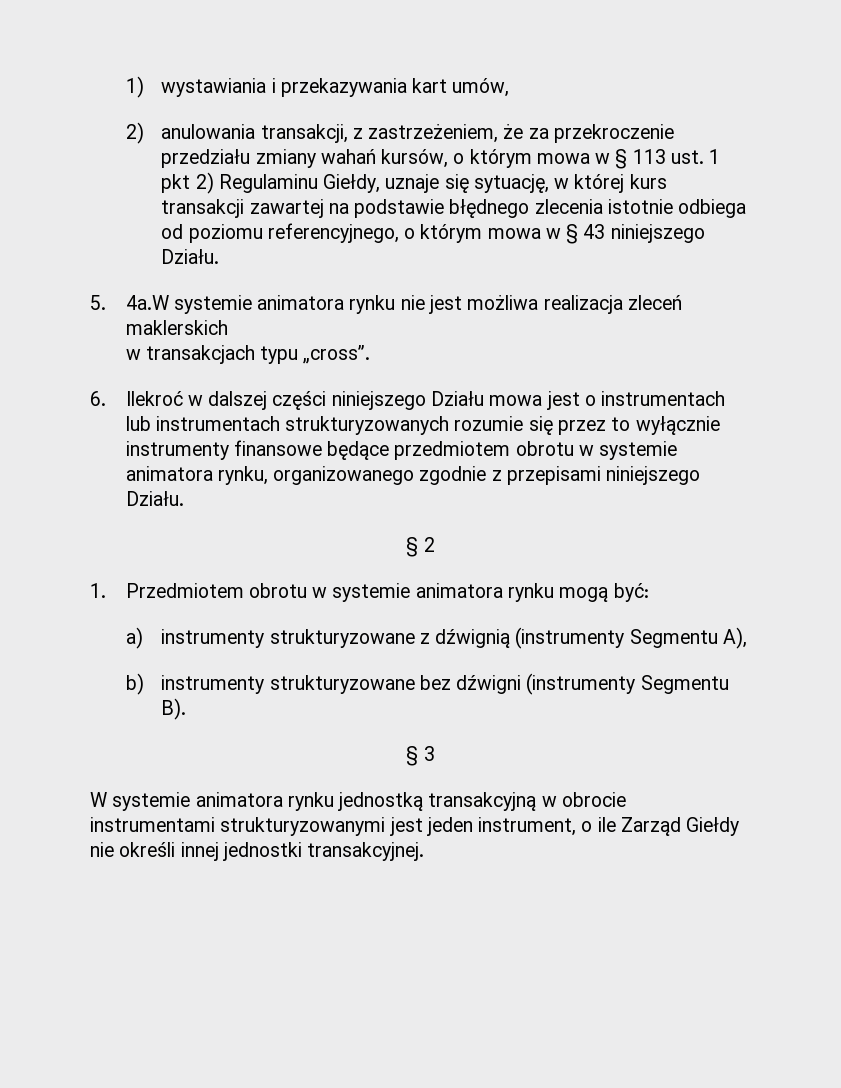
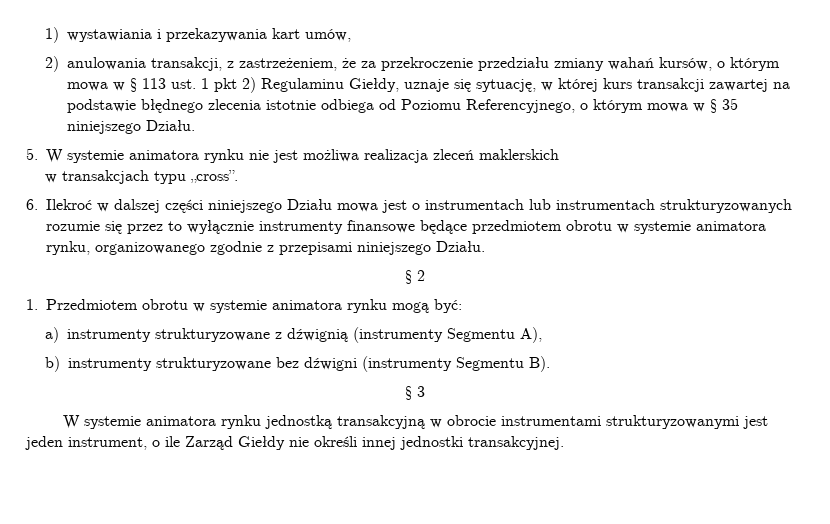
- 2) anulowania transakcji, z zastrzeżeniem, że za przekroczenie przedziału zmiany wahań kursów, o którym mowa w § 113 ust. 1 pkt 2) Regulaminu Giełdy, uznaje się sytuację, w której kurs transakcji zawartej na podstawie błędnego zlecenia istotnie odbiega od poziomu referencyjnego, o którym mowa w § 43 niniejszego Działu.
+ 2) anulowania transakcji, z zastrzeżeniem, że za przekroczenie przedziału zmiany wahań kursów, o którym mowa w § 113 ust. 1 pkt 2) Regulaminu Giełdy, uznaje się sytuację, w której kurs transakcji zawartej na podstawie błędnego zlecenia istotnie odbiega od Poziomu Referencyjnego, o którym mowa w § 35 niniejszego Działu.
- 5. 4a.W systemie animatora rynku nie jest możliwa realizacja zleceń maklerskich
+ 5. W systemie animatora rynku nie jest możliwa realizacja zleceń maklerskich

